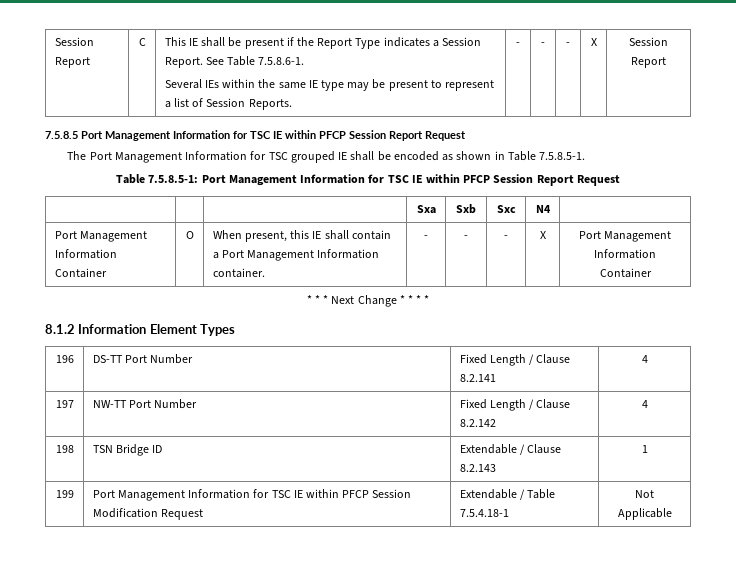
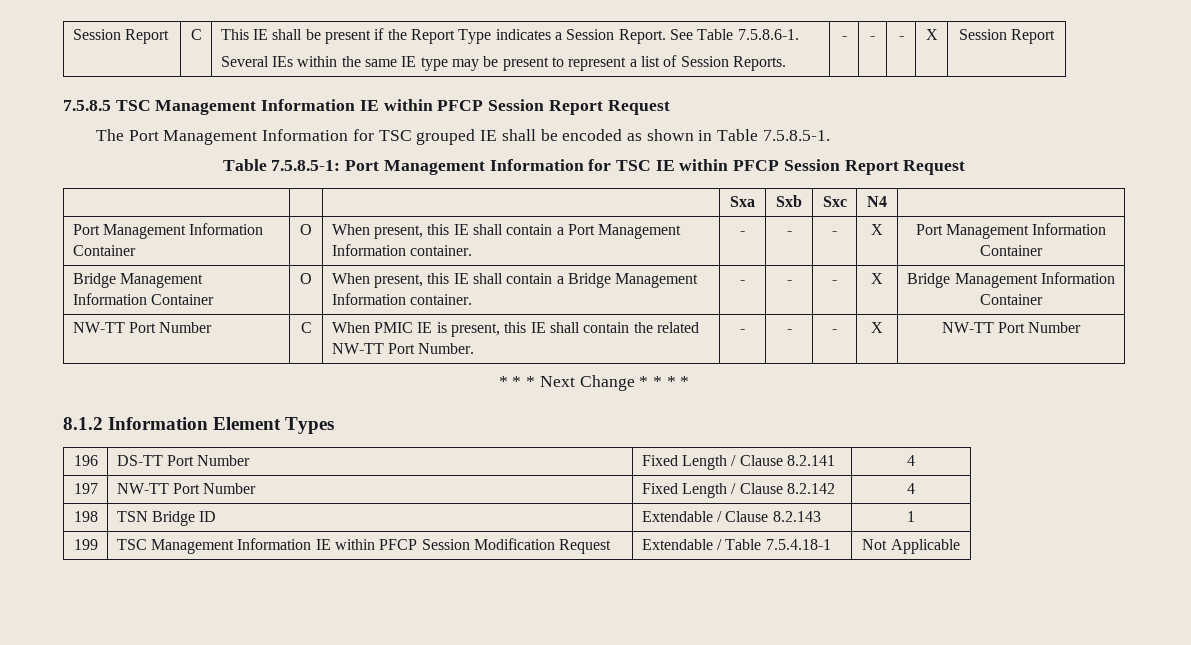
- 7.5.8.5 Port Management Information for TSC IE within PFCP Session Report Request
+ 7.5.8.5 TSC Management Information IE within PFCP Session Report Request
+ Bridge Management Information Container | O | When present, this IE shall contain a Bridge Management Information container. | - | - | - | X | Bridge Management Information Container
+ NW-TT Port Number | C | When PMIC IE is present, this IE shall contain the related NW-TT Port Number. | - | - | - | X | NW-TT Port Number
- 199 | Port Management Information for TSC IE within PFCP Session Modification Request | Extendable / Table 7.5.4.18-1 | Not Applicable
+ 199 | TSC Management Information IE within PFCP Session Modification Request | Extendable / Table 7.5.4.18-1 | Not Applicable

